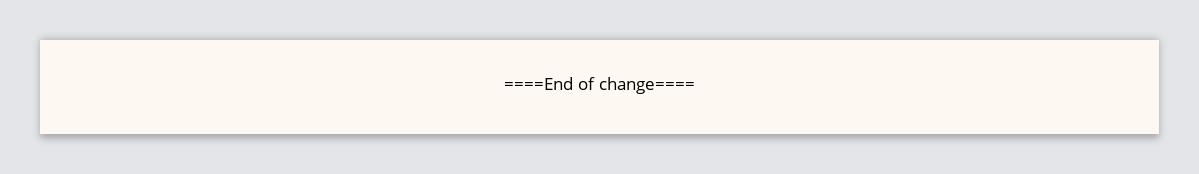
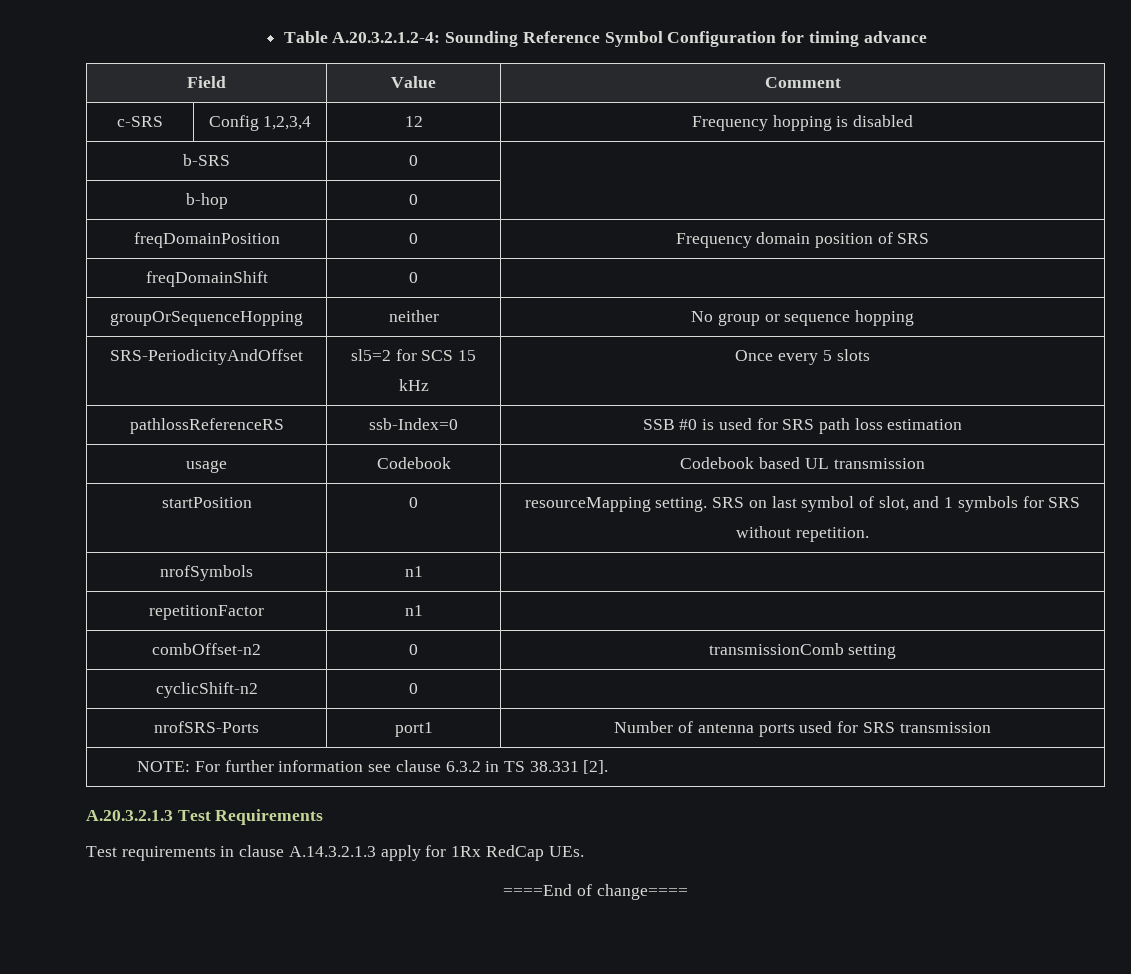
+ Table A.20.3.2.1.2-4: Sounding Reference Symbol Configuration for timing advance
+ Field | Value | Comment
+ c-SRS | Config 1,2,3,4 | 12 | Frequency hopping is disabled
+ b-SRS | 0 |
+ b-hop | 0 |
+ freqDomainPosition | 0 | Frequency domain position of SRS
+ freqDomainShift | 0 |
+ groupOrSequenceHopping | neither | No group or sequence hopping
+ SRS-PeriodicityAndOffset | sl5=2 for SCS 15 kHz | Once every 5 slots
+ pathlossReferenceRS | ssb-Index=0 | SSB #0 is used for SRS path loss estimation
+ usage | Codebook | Codebook based UL transmission
+ startPosition | 0 | resourceMapping setting. SRS on last symbol of slot, and 1 symbols for SRS without repetition.
+ nrofSymbols | n1 |
+ repetitionFactor | n1 |
+ combOffset-n2 | 0 | transmissionComb setting
+ cyclicShift-n2 | 0 |
+ nrofSRS-Ports | port1 | Number of antenna ports used for SRS transmission
+ NOTE: For further information see clause 6.3.2 in TS 38.331 [2].
+ A.20.3.2.1.3 Test Requirements
+ Test requirements in clause A.14.3.2.1.3 apply for 1Rx RedCap UEs.

